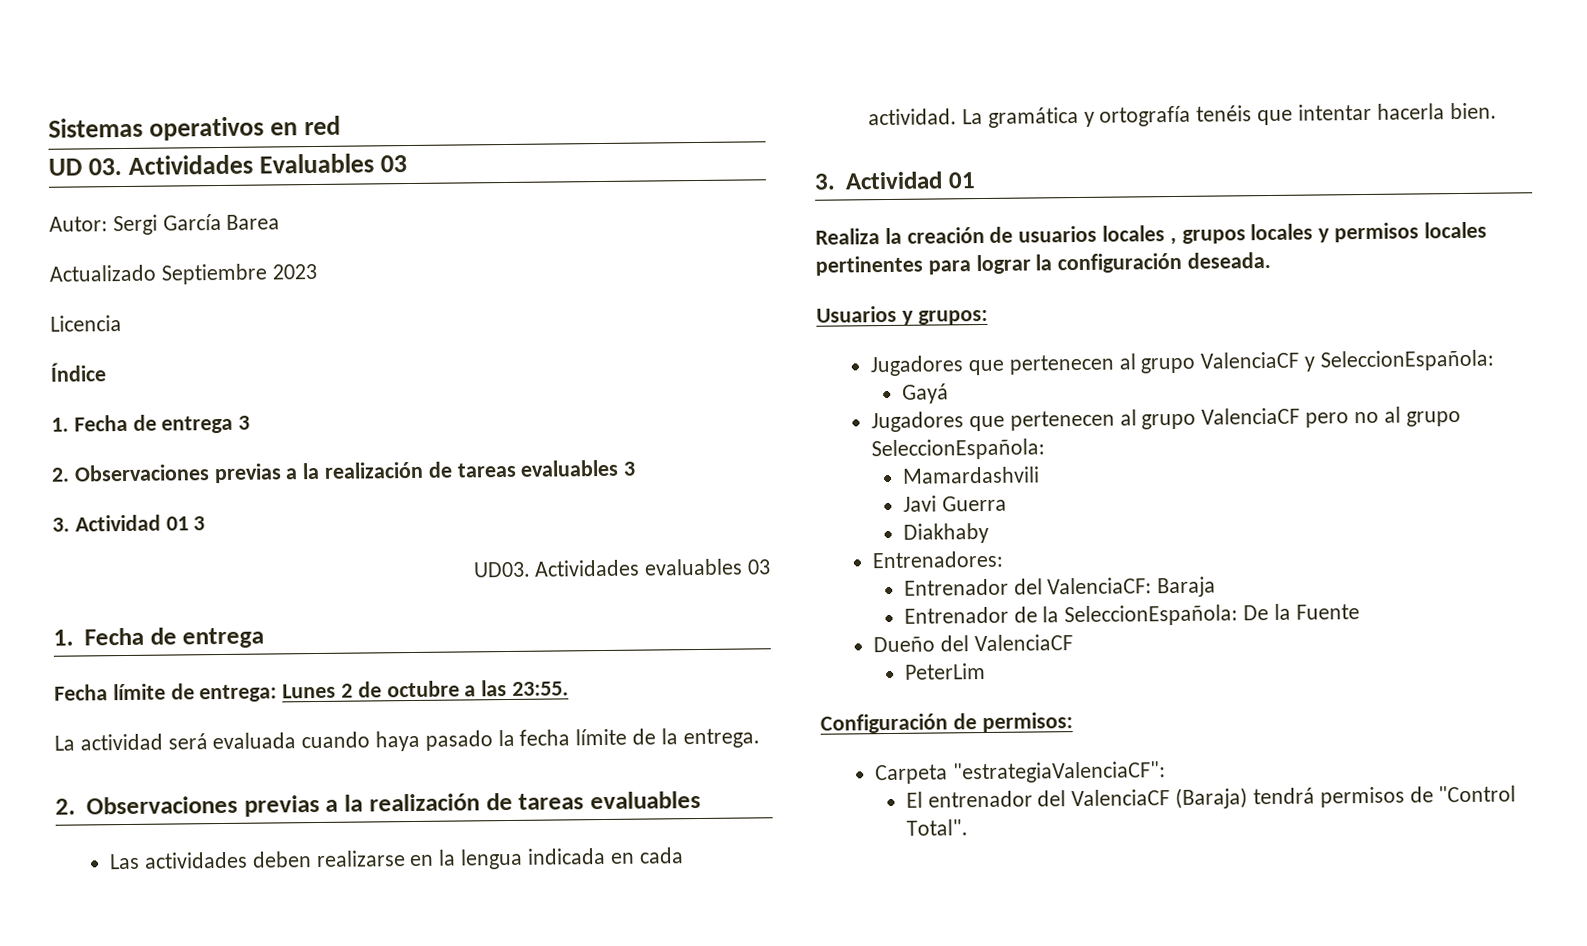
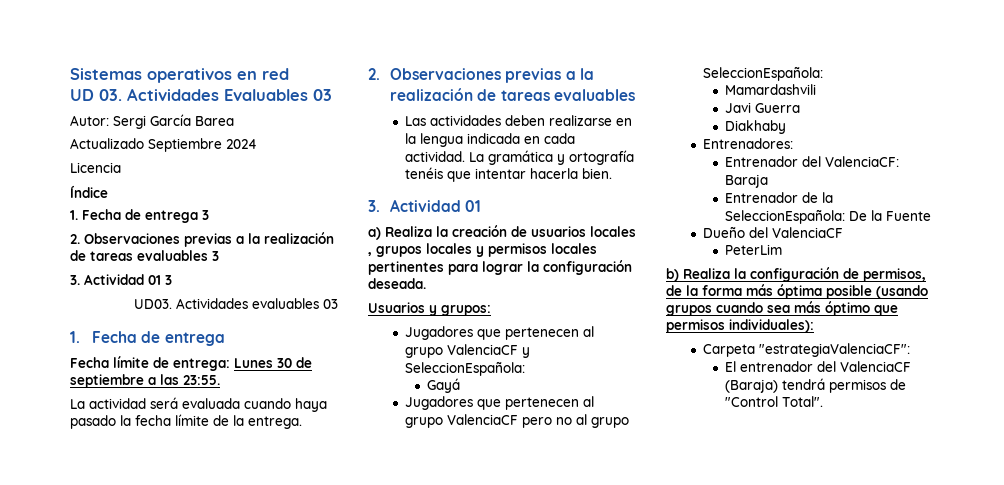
- Actualizado Septiembre 2023
+ Actualizado Septiembre 2024
- Fecha límite de entrega: Lunes 2 de octubre a las 23:55.
+ Fecha límite de entrega: Lunes 30 de septiembre a las 23:55.
- Realiza la creación de usuarios locales , grupos locales y permisos locales pertinentes para lograr la configuración deseada.
+ a) Realiza la creación de usuarios locales , grupos locales y permisos locales pertinentes para lograr la configuración deseada.
- Configuración de permisos:
+ b) Realiza la configuración de permisos, de la forma más óptima posible (usando grupos cuando sea más óptimo que permisos individuales):

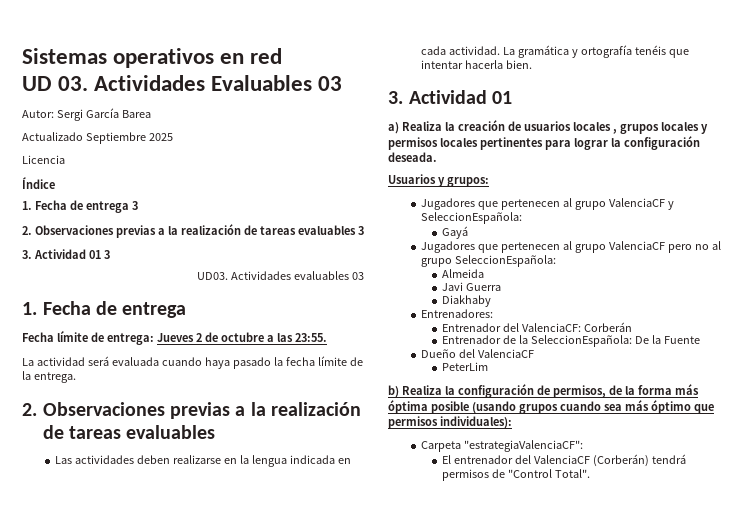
- Actualizado Septiembre 2024
+ Actualizado Septiembre 2025
- Fecha límite de entrega: Lunes 30 de septiembre a las 23:55.
+ Fecha límite de entrega: Jueves 2 de octubre a las 23:55.
- Mamardashvili
+ Almeida
- Entrenador del ValenciaCF: Baraja
+ Entrenador del ValenciaCF: Corberán
- El entrenador del ValenciaCF (Baraja) tendrá permisos de "Control Total".
+ El entrenador del ValenciaCF (Corberán) tendrá permisos de "Control Total".

